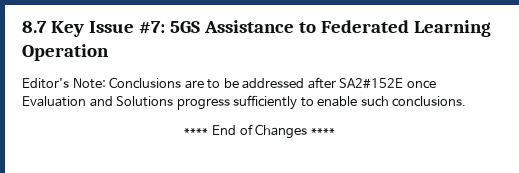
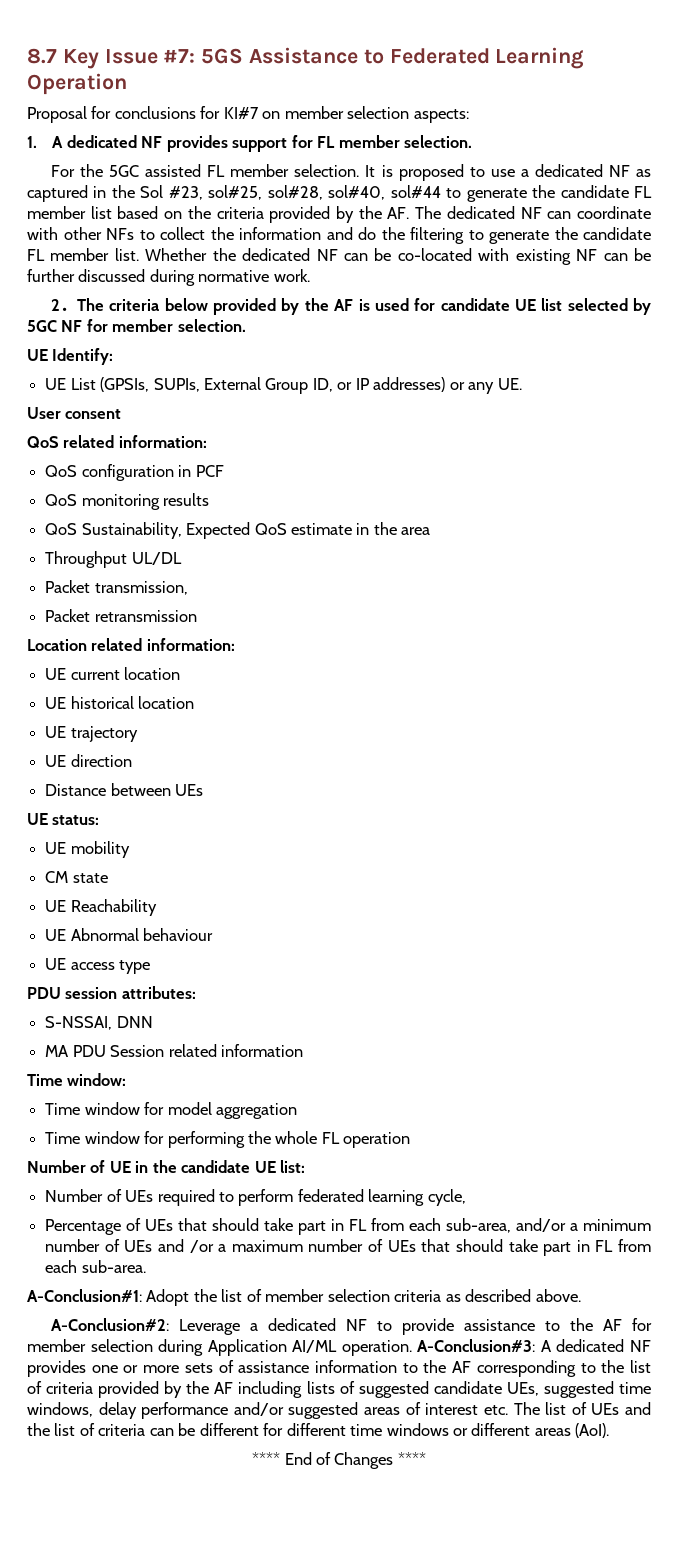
- Editor's Note: Conclusions are to be addressed after SA2#152E once Evaluation and Solutions progress sufficiently to enable such conclusions.
+ Proposal for conclusions for KI#7 on member selection aspects:
+ 1. A dedicated NF provides support for FL member selection.
+ For the 5GC assisted FL member selection. It is proposed to use a dedicated NF as captured in the Sol #23, sol#25, sol#28, sol#40, sol#44 to generate the candidate FL member list based on the criteria provided by the AF. The dedicated NF can coordinate with other NFs to collect the information and do the filtering to generate the candidate FL member list. Whether the dedicated NF can be co-located with existing NF can be further discussed during normative work.
+ 2．The criteria below provided by the AF is used for candidate UE list selected by 5GC NF for member selection.
+ UE Identify:
+ UE List (GPSIs, SUPIs, External Group ID, or IP addresses) or any UE.
+ User consent
+ QoS related information:
+ QoS configuration in PCF
+ QoS monitoring results
+ QoS Sustainability, Expected QoS estimate in the area
+ Throughput UL/DL
+ Packet transmission,
+ Packet retransmission
+ Location related information:
+ UE current location
+ UE historical location
+ UE trajectory
+ UE direction
+ Distance between UEs
+ UE status:
+ UE mobility
+ CM state
+ UE Reachability
+ UE Abnormal behaviour
+ UE access type
+ PDU session attributes:
+ S-NSSAI, DNN
+ MA PDU Session related information
+ Time window:
+ Time window for model aggregation
+ Time window for performing the whole FL operation
+ Number of UE in the candidate UE list:
+ Number of UEs required to perform federated learning cycle,
+ Percentage of UEs that should take part in FL from each sub-area, and/or a minimum number of UEs and /or a maximum number of UEs that should take part in FL from each sub-area.
+ A-Conclusion#1: Adopt the list of member selection criteria as described above.
+ A-Conclusion#2: Leverage a dedicated NF to provide assistance to the AF for member selection during Application AI/ML operation. A-Conclusion#3: A dedicated NF provides one or more sets of assistance information to the AF corresponding to the list of criteria provided by the AF including lists of suggested candidate UEs, suggested time windows, delay performance and/or suggested areas of interest etc. The list of UEs and the list of criteria can be different for different time windows or different areas (AoI).

